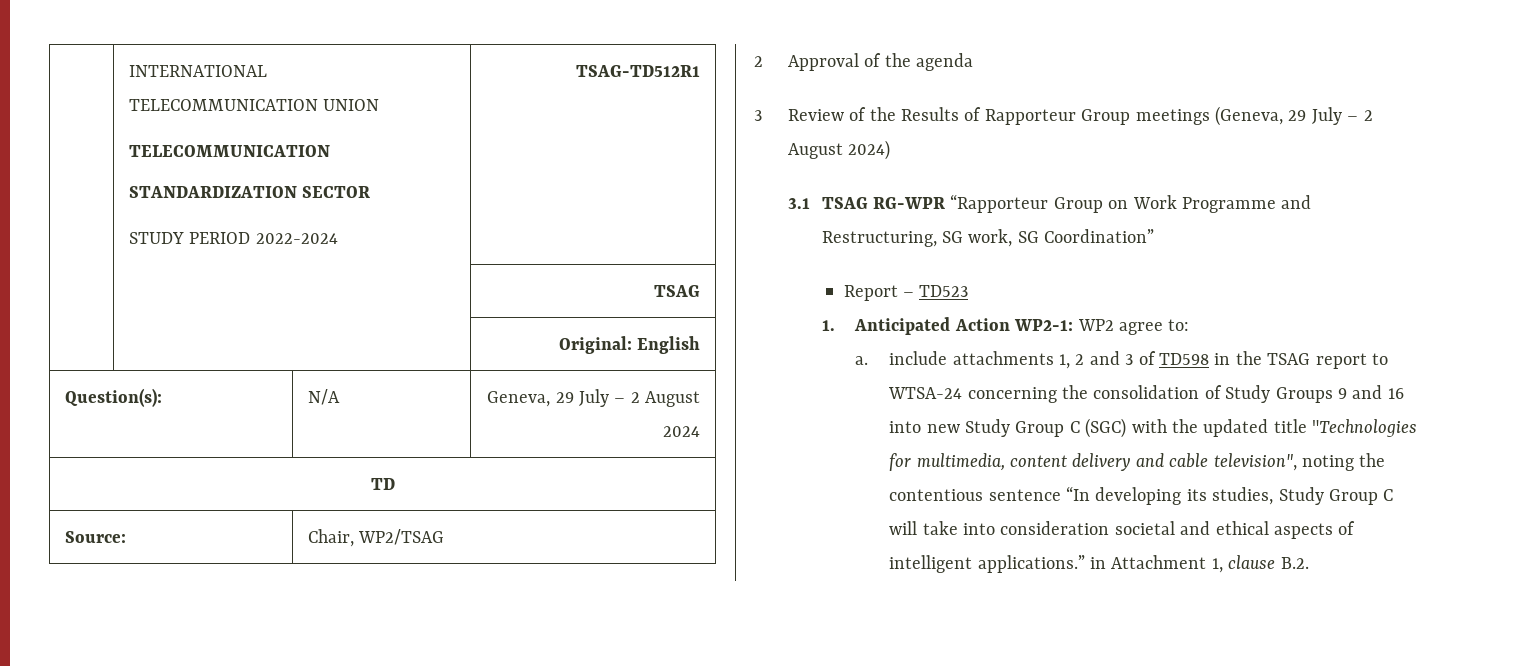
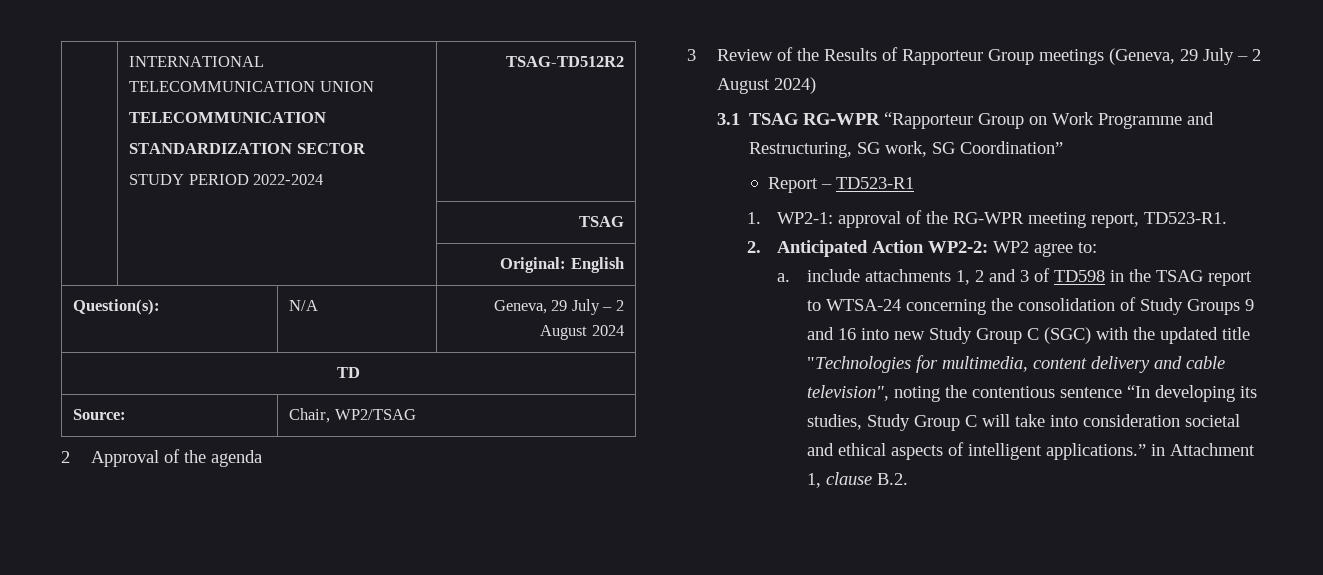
  | INTERNATIONAL TELECOMMUNICATION UNION
  TELECOMMUNICATION
  STANDARDIZATION SECTOR
- STUDY PERIOD 2022-2024 | TSAG-TD512R1
+ STUDY PERIOD 2022-2024 | TSAG-TD512R2
- Report – TD523
- 1. Anticipated Action WP2-1: WP2 agree to:
+ Report – TD523-R1
+ 1. WP2-1: approval of the RG-WPR meeting report, TD523-R1.
+ 2. Anticipated Action WP2-2: WP2 agree to:

